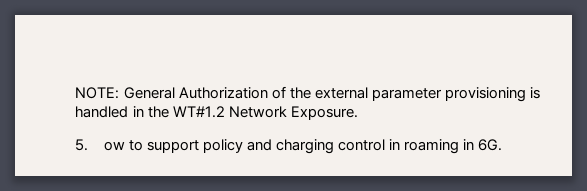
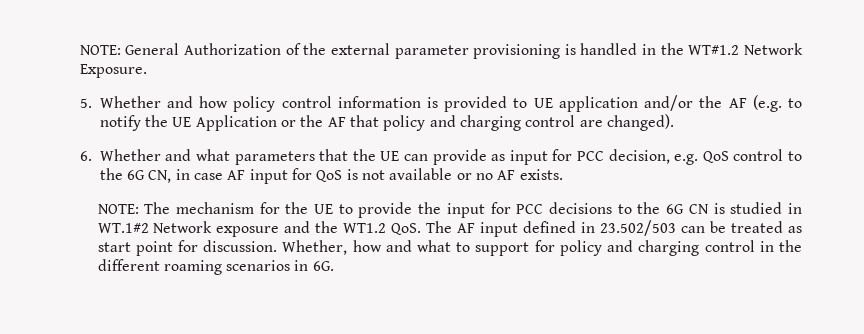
- 5. ow to support policy and charging control in roaming in 6G.
+ 5. Whether and how policy control information is provided to UE application and/or the AF (e.g. to notify the UE Application or the AF that policy and charging control are changed).
+ 6. Whether and what parameters that the UE can provide as input for PCC decision, e.g. QoS control to the 6G CN, in case AF input for QoS is not available or no AF exists.
+ NOTE: The mechanism for the UE to provide the input for PCC decisions to the 6G CN is studied in WT.1#2 Network exposure and the WT1.2 QoS. The AF input defined in 23.502/503 can be treated as start point for discussion. Whether, how and what to support for policy and charging control in the different roaming scenarios in 6G.

